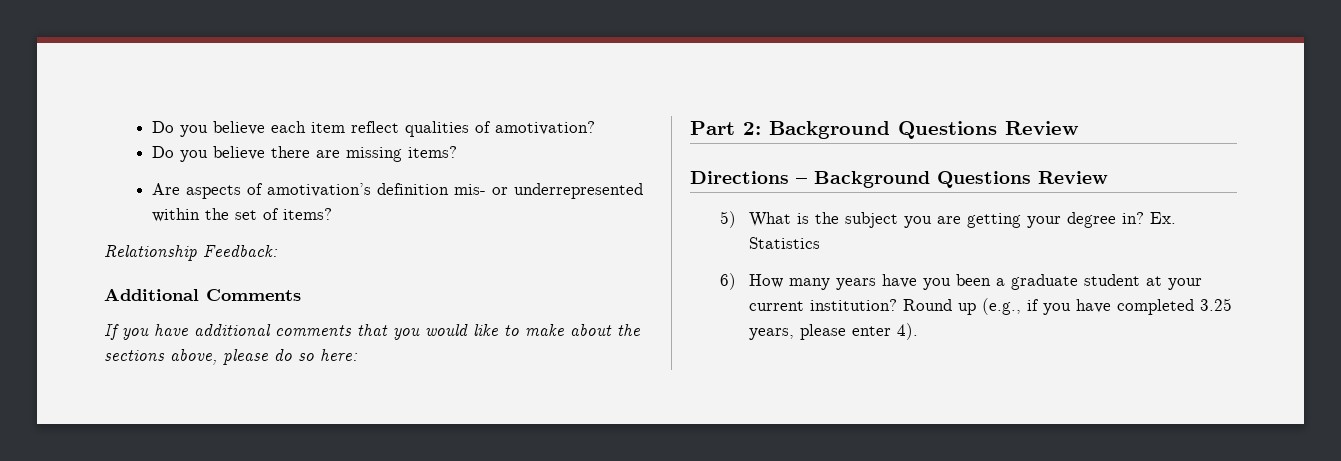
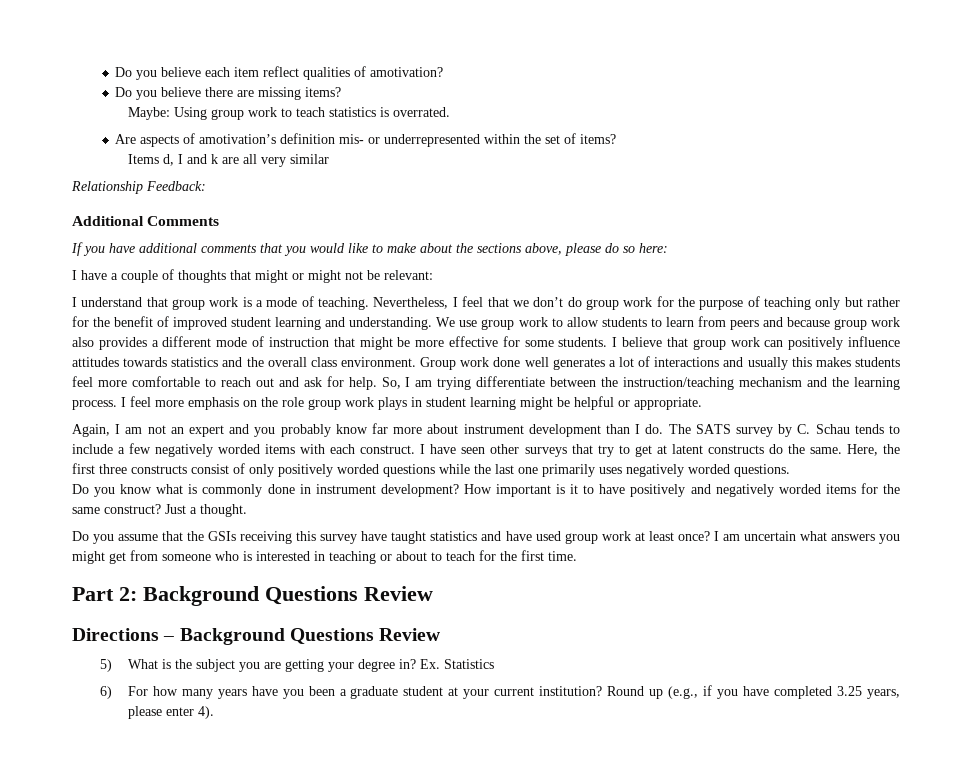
+ Maybe: Using group work to teach statistics is overrated.
+ Items d, I and k are all very similar
+ I have a couple of thoughts that might or might not be relevant:
+ I understand that group work is a mode of teaching. Nevertheless, I feel that we don’t do group work for the purpose of teaching only but rather for the benefit of improved student learning and understanding. We use group work to allow students to learn from peers and because group work also provides a different mode of instruction that might be more effective for some students. I believe that group work can positively influence attitudes towards statistics and the overall class environment. Group work done well generates a lot of interactions and usually this makes students feel more comfortable to reach out and ask for help. So, I am trying differentiate between the instruction/teaching mechanism and the learning process. I feel more emphasis on the role group work plays in student learning might be helpful or appropriate.
+ Again, I am not an expert and you probably know far more about instrument development than I do. The SATS survey by C. Schau tends to include a few negatively worded items with each construct. I have seen other surveys that try to get at latent constructs do the same. Here, the first three constructs consist of only positively worded questions while the last one primarily uses negatively worded questions.
+ Do you know what is commonly done in instrument development? How important is it to have positively and negatively worded items for the same construct? Just a thought.
+ Do you assume that the GSIs receiving this survey have taught statistics and have used group work at least once? I am uncertain what answers you might get from someone who is interested in teaching or about to teach for the first time.
- 6) How many years have you been a graduate student at your current institution?
+ 6) For how many years have you been a graduate student at your current institution?

